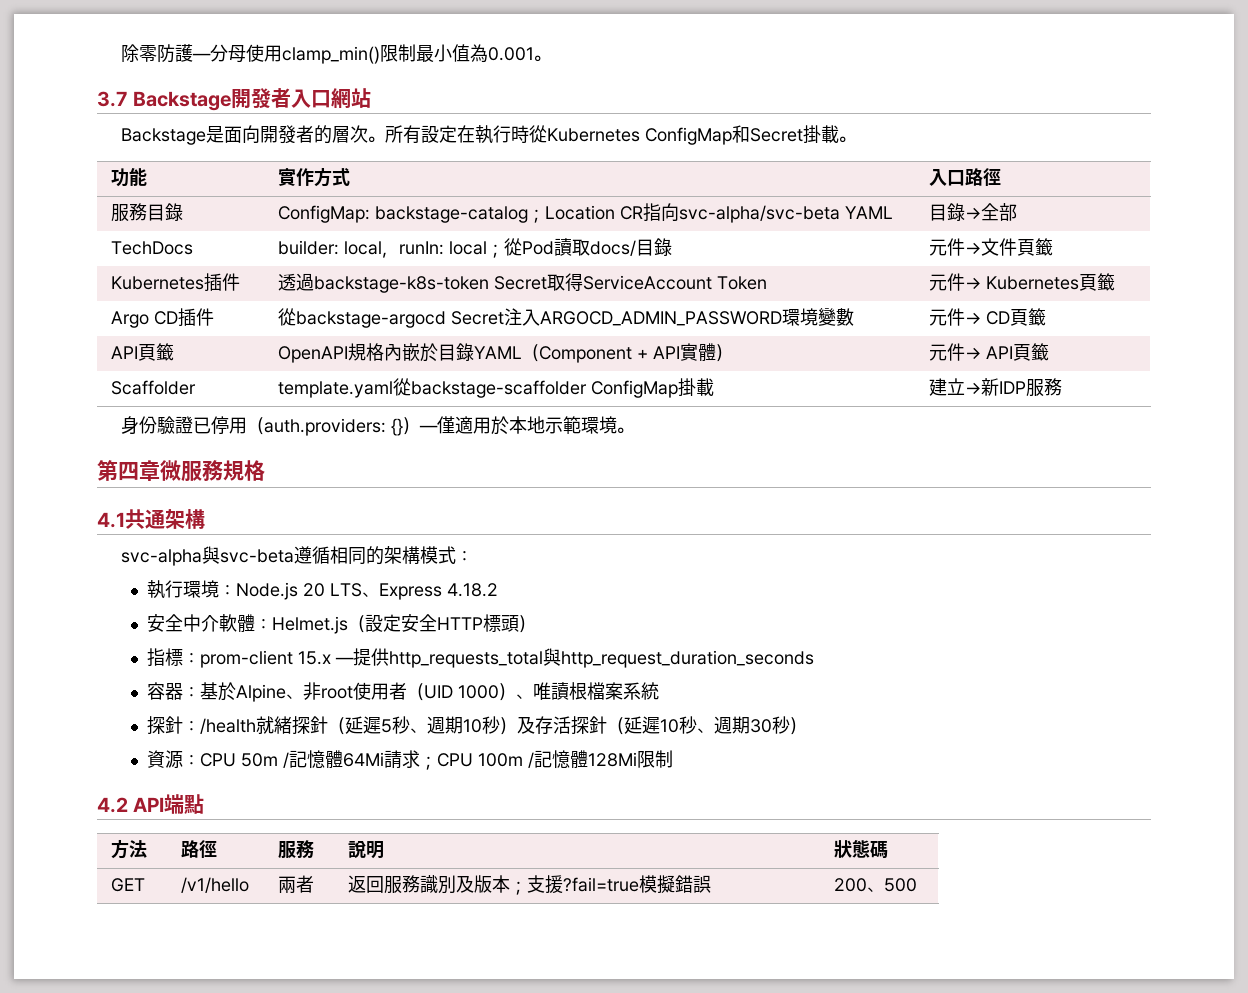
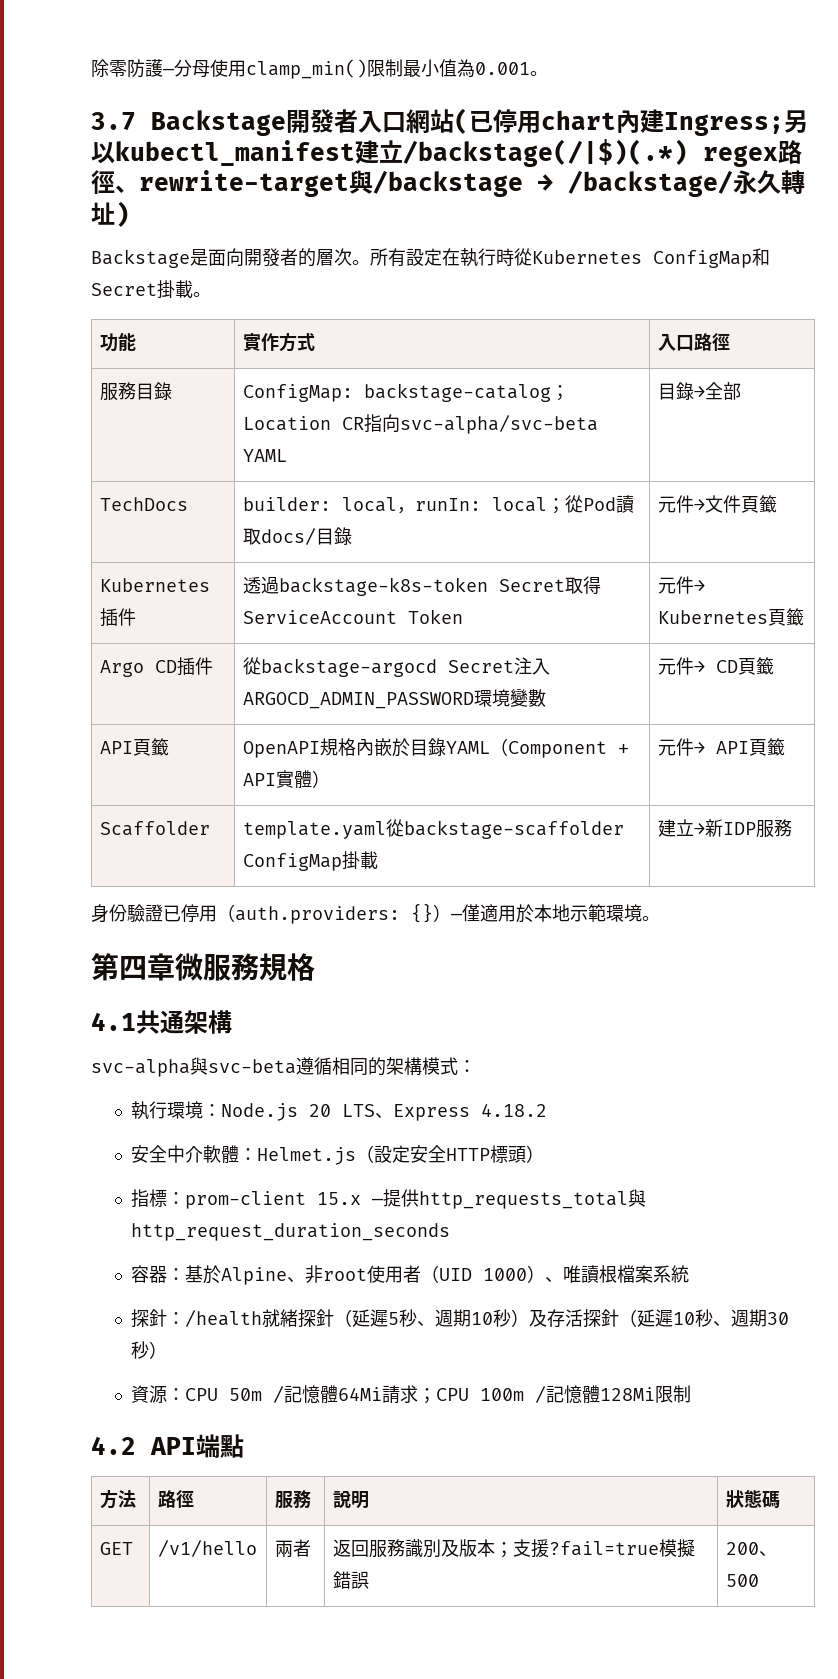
- 3.7 Backstage開發者入口網站
+ 3.7 Backstage開發者入口網站(已停用chart內建Ingress;另以kubectl_manifest建立/backstage(/|$)(.*) regex路徑、rewrite-target與/backstage → /backstage/永久轉址)

